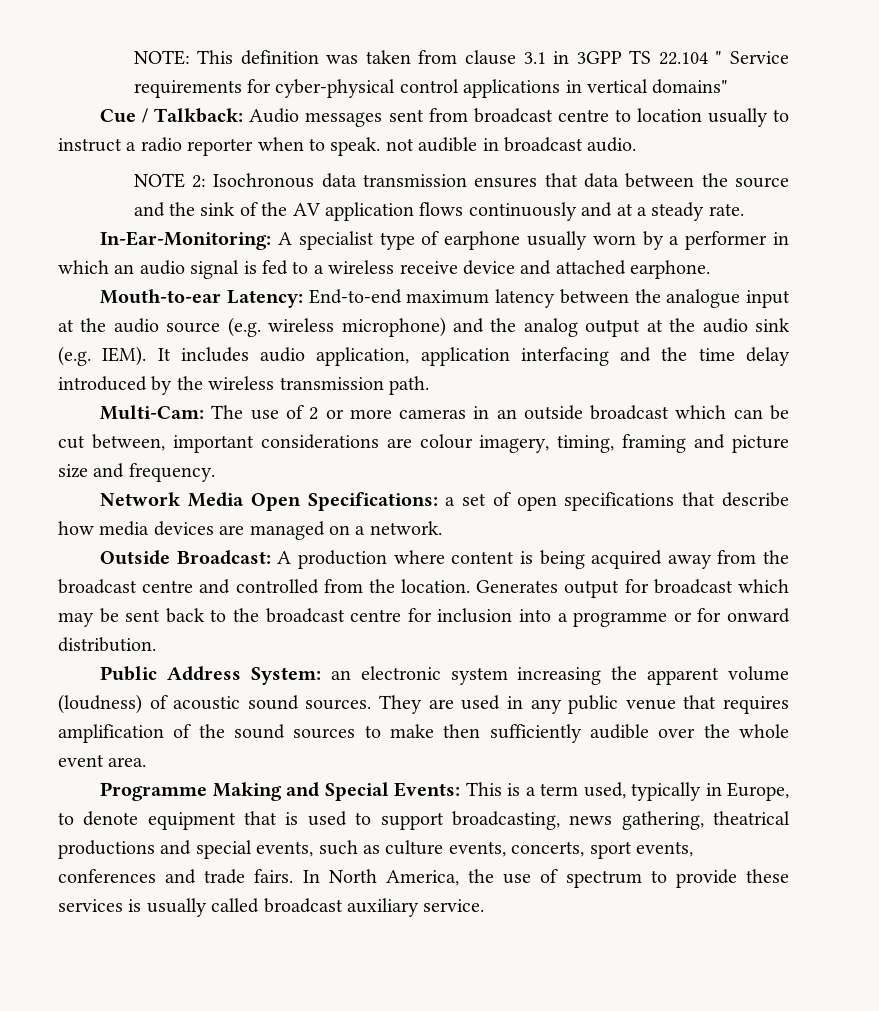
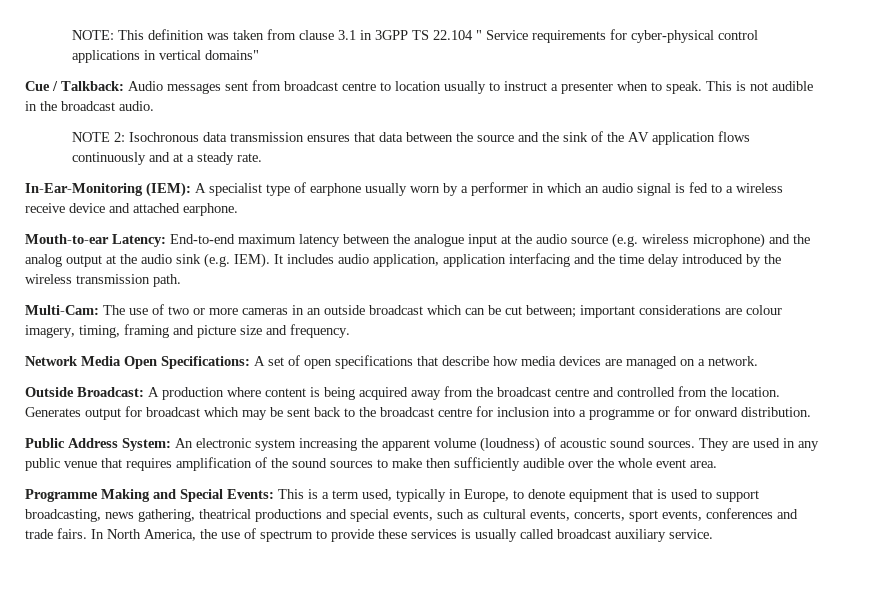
- Cue / Talkback: Audio messages sent from broadcast centre to location usually to instruct a radio reporter when to speak. not audible in broadcast audio.
+ Cue / Talkback: Audio messages sent from broadcast centre to location usually to instruct a presenter when to speak. This is not audible in the broadcast audio.
- In-Ear-Monitoring: A specialist type of earphone usually worn by a performer in which an audio signal is fed to a wireless receive device and attached earphone.
+ In-Ear-Monitoring (IEM): A specialist type of earphone usually worn by a performer in which an audio signal is fed to a wireless receive device and attached earphone.
- Multi-Cam: The use of 2 or more cameras in an outside broadcast which can be cut between, important considerations are colour imagery, timing, framing and picture size and frequency.
+ Multi-Cam: The use of two or more cameras in an outside broadcast which can be cut between; important considerations are colour imagery, timing, framing and picture size and frequency.
- Network Media Open Specifications: a set of open specifications that describe how media devices are managed on a network.
+ Network Media Open Specifications: A set of open specifications that describe how media devices are managed on a network.
- Public Address System: an electronic system increasing the apparent volume (loudness) of acoustic sound sources.
+ Public Address System: An electronic system increasing the apparent volume (loudness) of acoustic sound sources.
- Programme Making and Special Events: This is a term used, typically in Europe, to denote equipment that is used to support broadcasting, news gathering, theatrical productions and special events, such as culture events, concerts, sport events, conferences and trade fairs.
+ Programme Making and Special Events: This is a term used, typically in Europe, to denote equipment that is used to support broadcasting, news gathering, theatrical productions and special events, such as cultural events, concerts, sport events, conferences and trade fairs.

